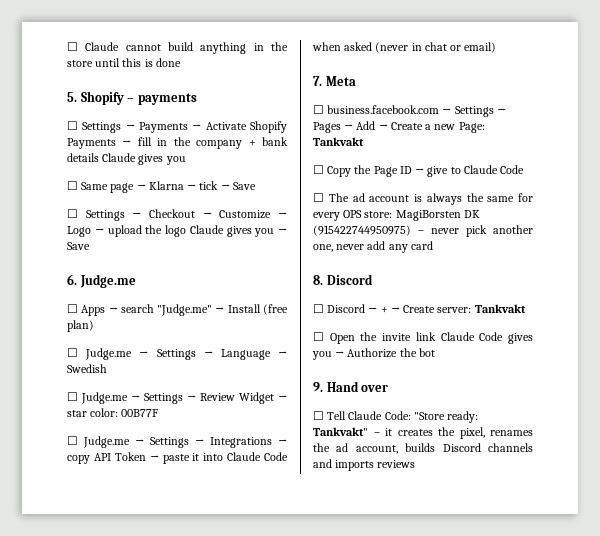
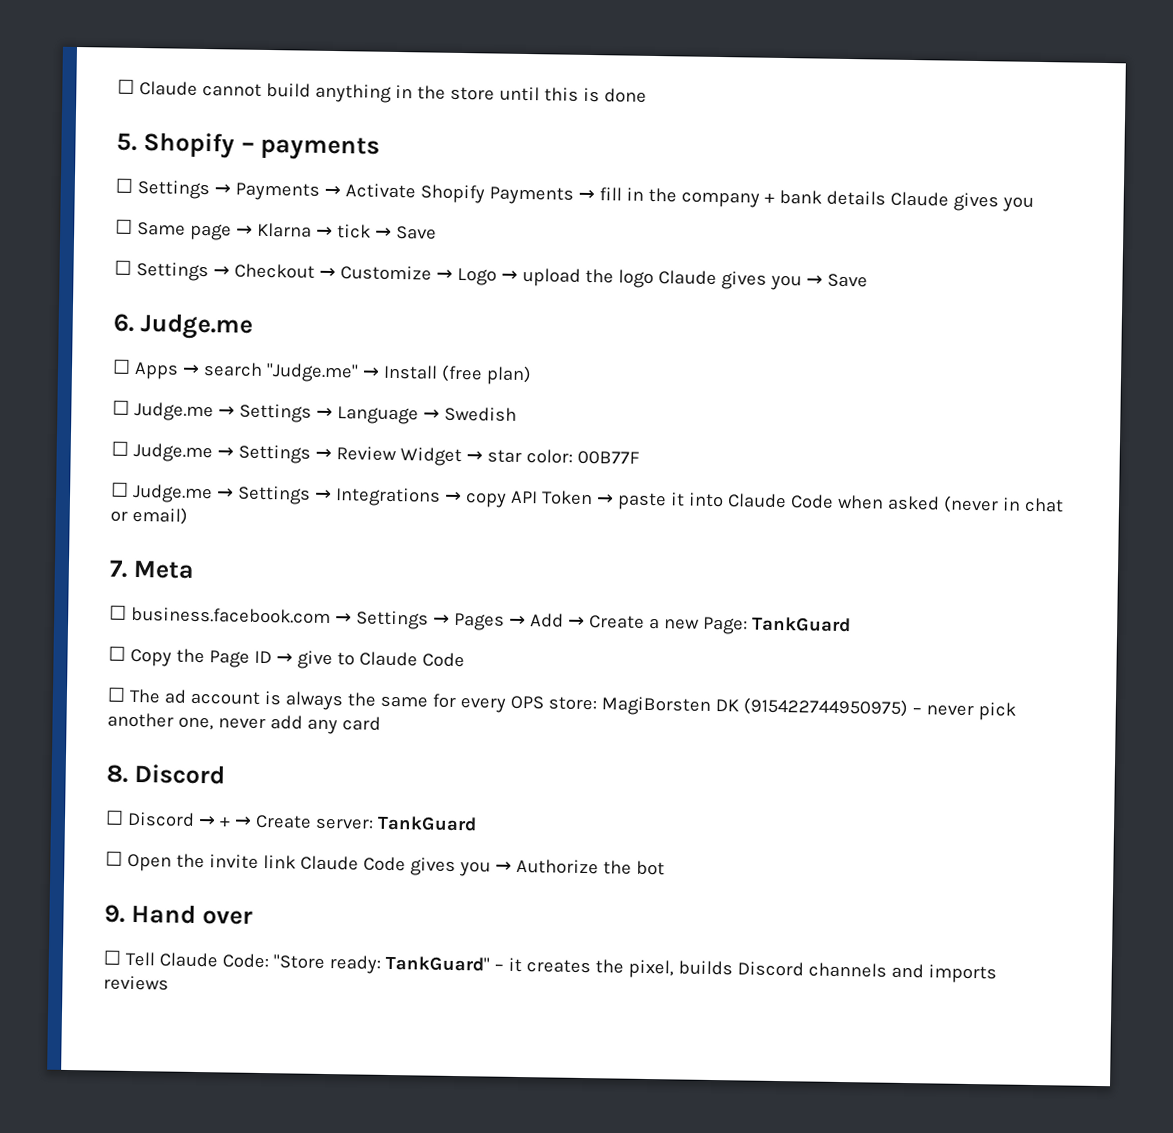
- ☐ business.facebook.com → Settings → Pages → Add → Create a new Page: Tankvakt
+ ☐ business.facebook.com → Settings → Pages → Add → Create a new Page: TankGuard
- ☐ Discord → + → Create server: Tankvakt
+ ☐ Discord → + → Create server: TankGuard
- ☐ Tell Claude Code: "Store ready: Tankvakt" – it creates the pixel, renames the ad account, builds Discord channels and imports reviews
+ ☐ Tell Claude Code: "Store ready: TankGuard" – it creates the pixel, builds Discord channels and imports reviews

